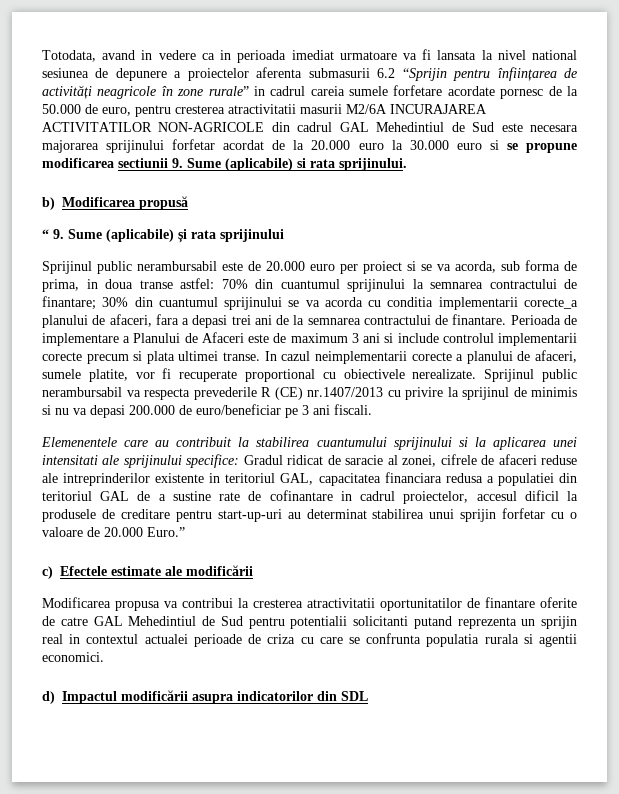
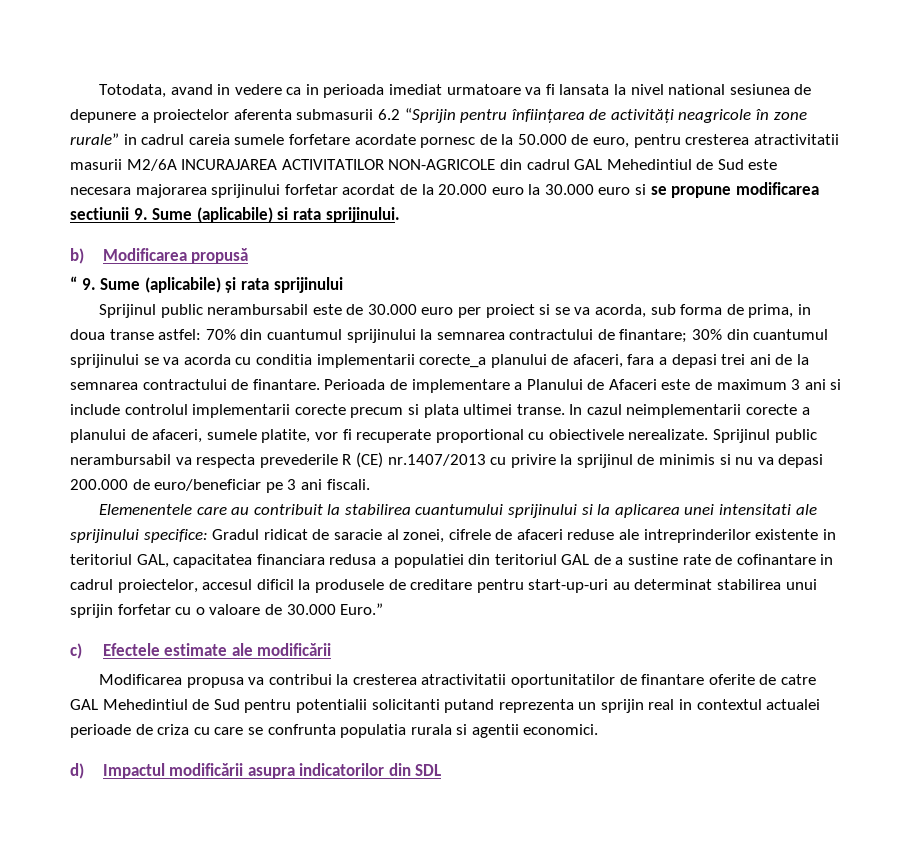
- Sprijinul public nerambursabil este de 20.000 euro per proiect si se va acorda, sub forma de prima, in doua transe astfel: 70% din cuantumul sprijinului la semnarea contractului de finantare; 30% din cuantumul sprijinului se va acorda cu conditia implementarii corecte_a planului de afaceri, fara a depasi trei ani de la semnarea contractului de finantare.
+ Sprijinul public nerambursabil este de 30.000 euro per proiect si se va acorda, sub forma de prima, in doua transe astfel: 70% din cuantumul sprijinului la semnarea contractului de finantare; 30% din cuantumul sprijinului se va acorda cu conditia implementarii corecte_a planului de afaceri, fara a depasi trei ani de la semnarea contractului de finantare.
- Gradul ridicat de saracie al zonei, cifrele de afaceri reduse ale intreprinderilor existente in teritoriul GAL, capacitatea financiara redusa a populatiei din teritoriul GAL de a sustine rate de cofinantare in cadrul proiectelor, accesul dificil la produsele de creditare pentru start-up-uri au determinat stabilirea unui sprijin forfetar cu o valoare de 20.000 Euro.”
+ Gradul ridicat de saracie al zonei, cifrele de afaceri reduse ale intreprinderilor existente in teritoriul GAL, capacitatea financiara redusa a populatiei din teritoriul GAL de a sustine rate de cofinantare in cadrul proiectelor, accesul dificil la produsele de creditare pentru start-up-uri au determinat stabilirea unui sprijin forfetar cu o valoare de 30.000 Euro.”

